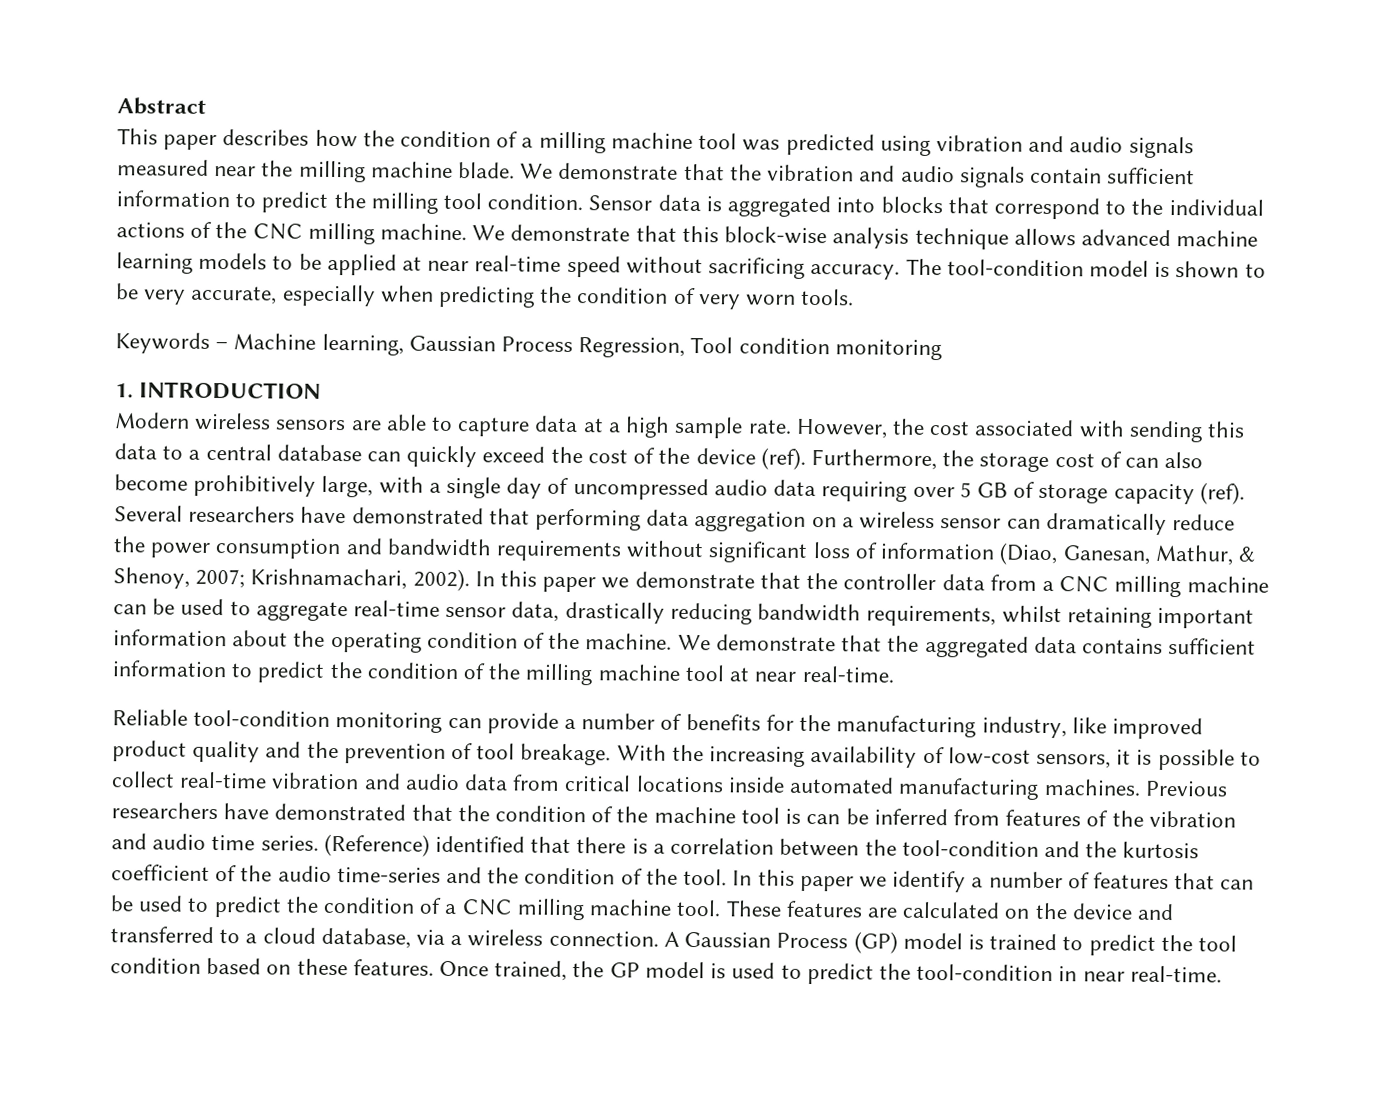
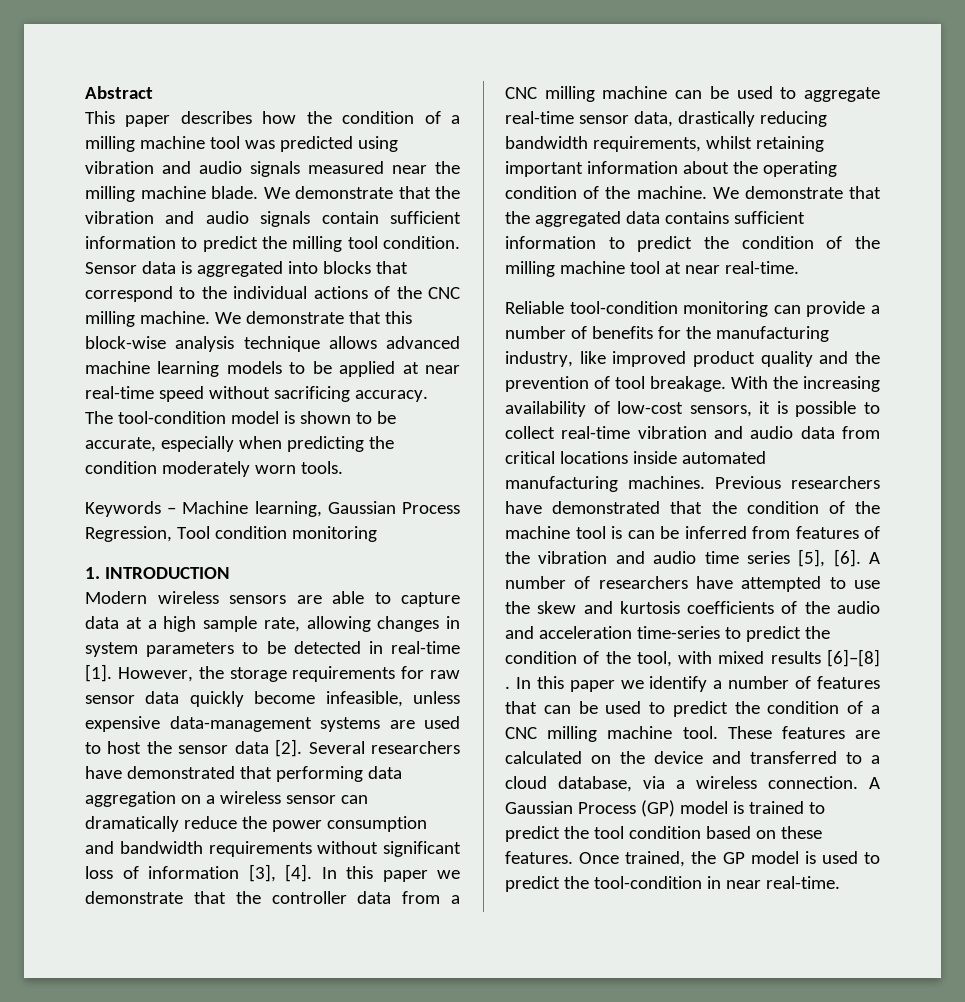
- The tool-condition model is shown to be very accurate, especially when predicting the condition of very worn tools.
+ The tool-condition model is shown to be accurate, especially when predicting the condition moderately worn tools.
- Modern wireless sensors are able to capture data at a high sample rate. However, the cost associated with sending this data to a central database can quickly exceed the cost of the device (ref). Furthermore, the storage cost of can also become prohibitively large, with a single day of uncompressed audio data requiring over 5 GB of storage capacity (ref).
+ Modern wireless sensors are able to capture data at a high sample rate, allowing changes in system parameters to be detected in real-time [1]. However, the storage requirements for raw sensor data quickly become infeasible, unless expensive data-management systems are used to host the sensor data [2].
- Several researchers have demonstrated that performing data aggregation on a wireless sensor can dramatically reduce the power consumption and bandwidth requirements without significant loss of information (Diao, Ganesan, Mathur, & Shenoy, 2007; Krishnamachari, 2002).
+ Several researchers have demonstrated that performing data aggregation on a wireless sensor can dramatically reduce the power consumption and bandwidth requirements without significant loss of information [3], [4].
- Previous researchers have demonstrated that the condition of the machine tool is can be inferred from features of the vibration and audio time series. (Reference) identified that there is a correlation between the tool-condition and the kurtosis coefficient of the audio time-series and the condition of the tool.
+ Previous researchers have demonstrated that the condition of the machine tool is can be inferred from features of the vibration and audio time series [5], [6]. A number of researchers have attempted to use the skew and kurtosis coefficients of the audio and acceleration time-series to predict the condition of the tool, with mixed results [6]–[8] .

